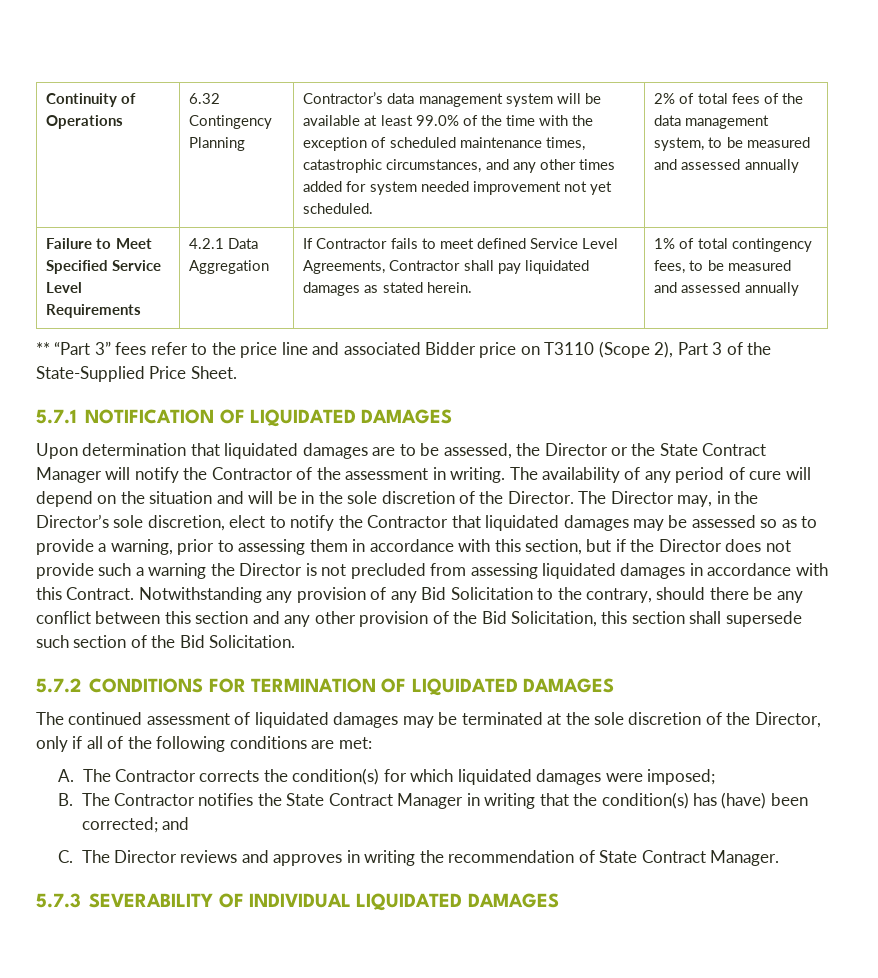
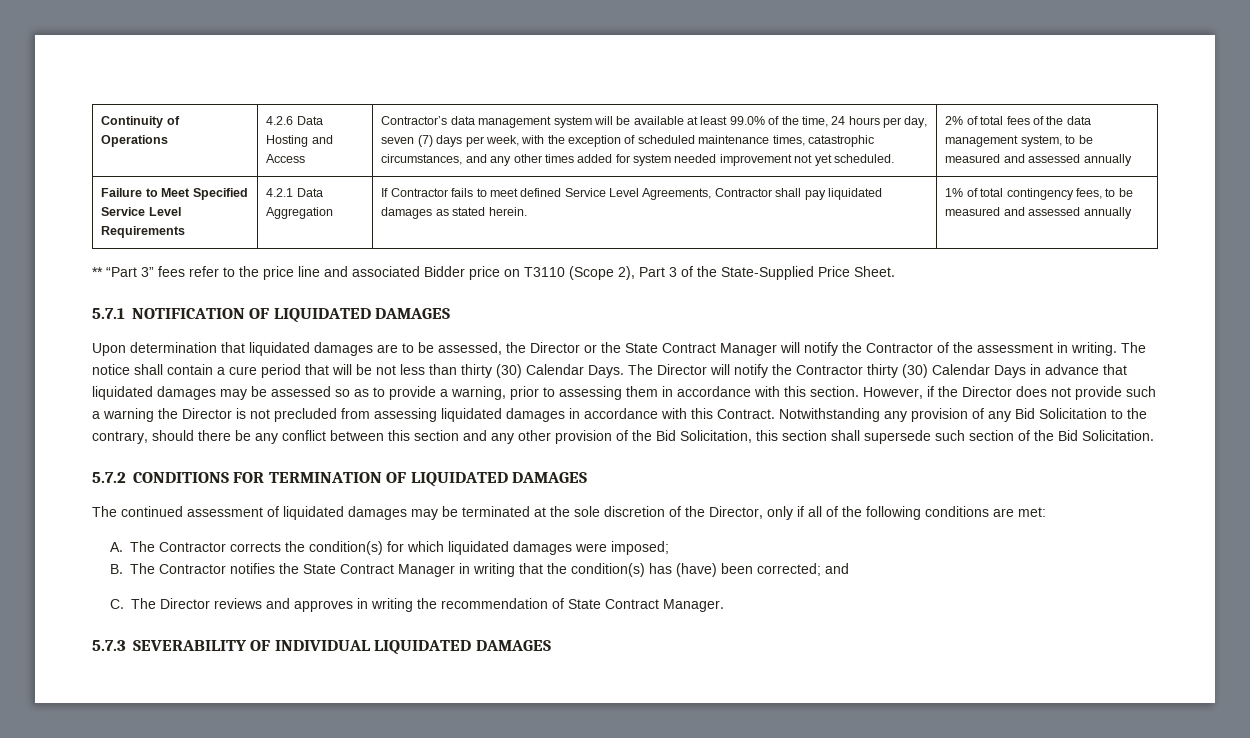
- 6.32 Contingency Planning
+ 4.2.6 Data Hosting and Access
- Contractor’s data management system will be available at least 99.0% of the time with the exception of scheduled maintenance times, catastrophic circumstances, and any other times added for system needed improvement not yet scheduled.
+ Contractor’s data management system will be available at least 99.0% of the time, 24 hours per day, seven (7) days per week, with the exception of scheduled maintenance times, catastrophic circumstances, and any other times added for system needed improvement not yet scheduled.
- The availability of any period of cure will depend on the situation and will be in the sole discretion of the Director. The Director may, in the Director’s sole discretion, elect to notify the Contractor that liquidated damages may be assessed so as to provide a warning, prior to assessing them in accordance with this section, but if the Director does not provide such a warning the Director is not precluded from assessing liquidated damages in accordance with this Contract.
+ The notice shall contain a cure period that will be not less than thirty (30) Calendar Days. The Director will notify the Contractor thirty (30) Calendar Days in advance that liquidated damages may be assessed so as to provide a warning, prior to assessing them in accordance with this section. However, if the Director does not provide such a warning the Director is not precluded from assessing liquidated damages in accordance with this Contract.

